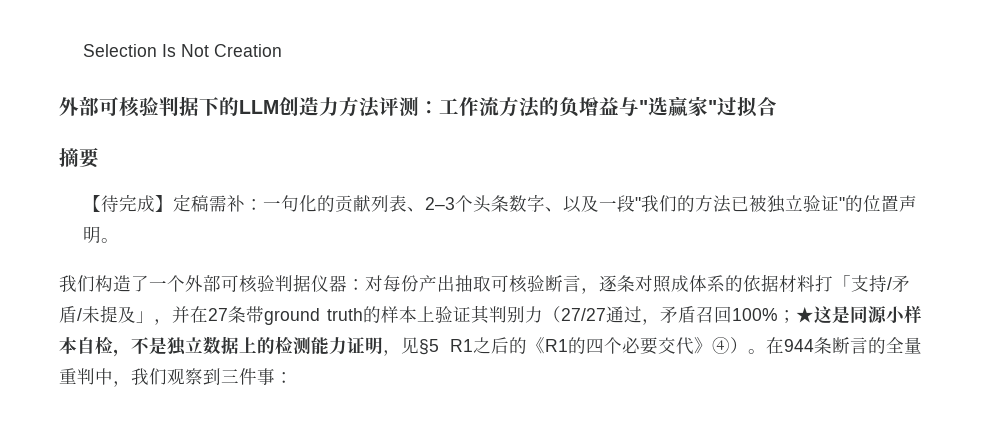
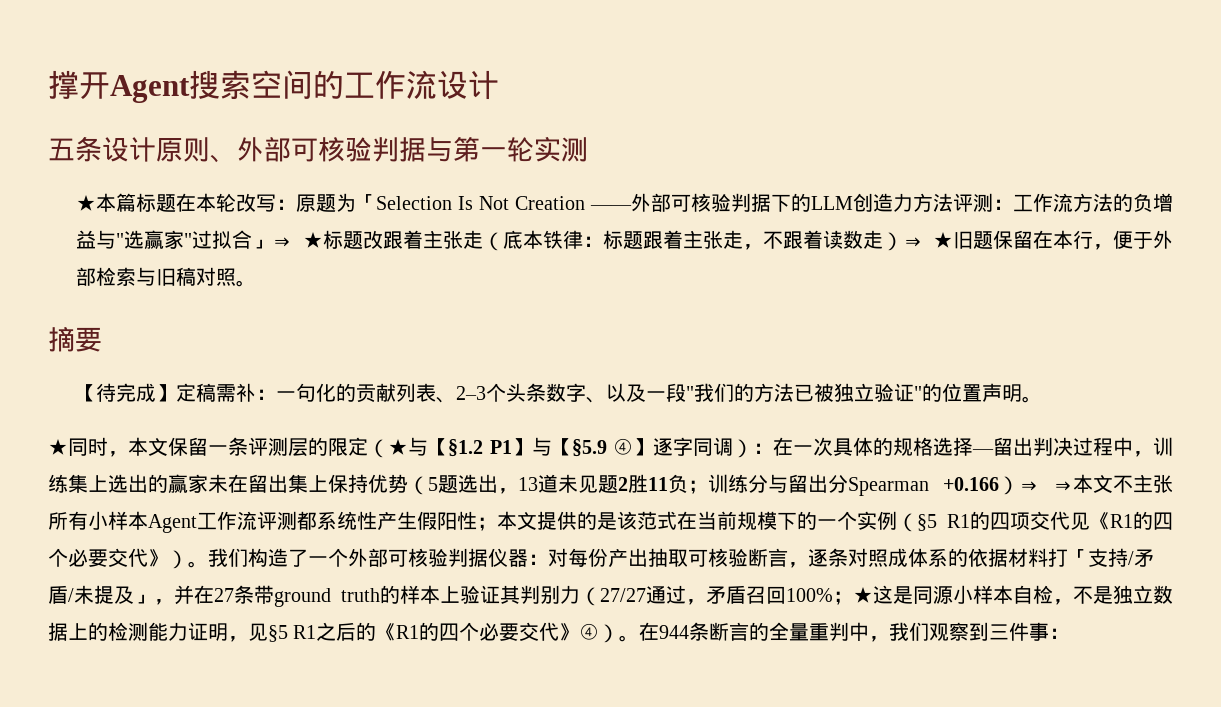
- Selection Is Not Creation
- 外部可核验判据下的LLM创造力方法评测：工作流方法的负增益与"选赢家"过拟合
+ 撑开Agent搜索空间的工作流设计
+ 五条设计原则、外部可核验判据与第一轮实测
+ ★本篇标题在本轮改写：原题为「Selection Is Not Creation ——外部可核验判据下的LLM创造力方法评测：工作流方法的负增益与"选赢家"过拟合」⇒ ★标题改跟着主张走（底本铁律：标题跟着主张走，不跟着读数走）⇒ ★旧题保留在本行，便于外部检索与旧稿对照。
+ ★同时，本文保留一条评测层的限定（★与【§1.2 P1】与【§5.9 ④】逐字同调）：在一次具体的规格选择—留出判决过程中，训练集上选出的赢家未在留出集上保持优势（5题选出，13道未见题2胜11负；训练分与留出分Spearman +0.166）⇒ ⇒本文不主张所有小样本Agent工作流评测都系统性产生假阳性；本文提供的是该范式在当前规模下的一个实例（§5 R1的四项交代见《R1的四个必要交代》）。

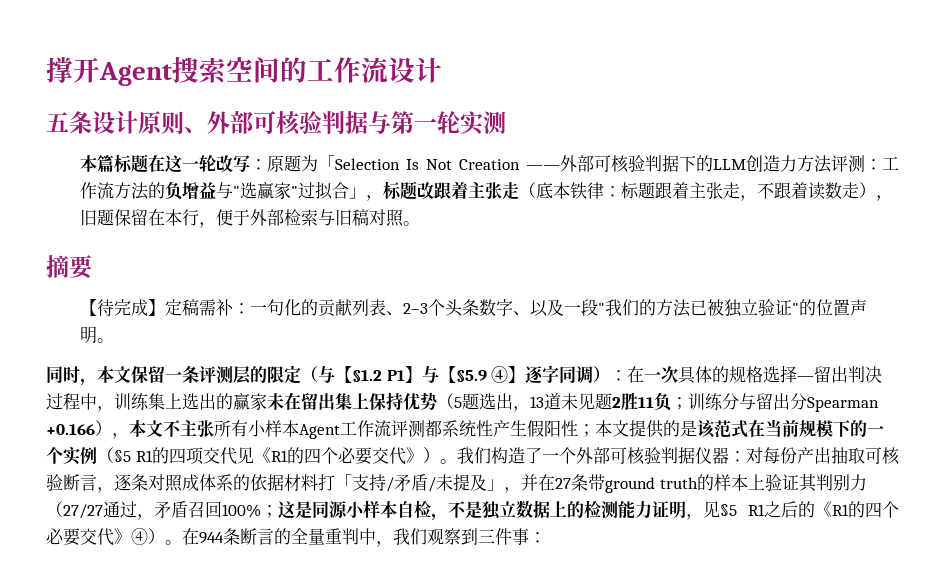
- ★本篇标题在本轮改写：原题为「Selection Is Not Creation ——外部可核验判据下的LLM创造力方法评测：工作流方法的负增益与"选赢家"过拟合」⇒ ★标题改跟着主张走（底本铁律：标题跟着主张走，不跟着读数走）⇒ ★旧题保留在本行，便于外部检索与旧稿对照。
+ 本篇标题在这一轮改写：原题为「Selection Is Not Creation ——外部可核验判据下的LLM创造力方法评测：工作流方法的负增益与"选赢家"过拟合」，标题改跟着主张走（底本铁律：标题跟着主张走，不跟着读数走），旧题保留在本行，便于外部检索与旧稿对照。
- ★同时，本文保留一条评测层的限定（★与【§1.2 P1】与【§5.9 ④】逐字同调）：
+ 同时，本文保留一条评测层的限定（与【§1.2 P1】与【§5.9 ④】逐字同调）：
- 训练分与留出分Spearman +0.166）⇒ ⇒本文不主张所有小样本Agent工作流评测都系统性产生假阳性；
+ 训练分与留出分Spearman +0.166），本文不主张所有小样本Agent工作流评测都系统性产生假阳性；
- ★这是同源小样本自检，不是独立数据上的检测能力证明，见§5 R1之后的《R1的四个必要交代》④）。
+ 这是同源小样本自检，不是独立数据上的检测能力证明，见§5 R1之后的《R1的四个必要交代》④）。

